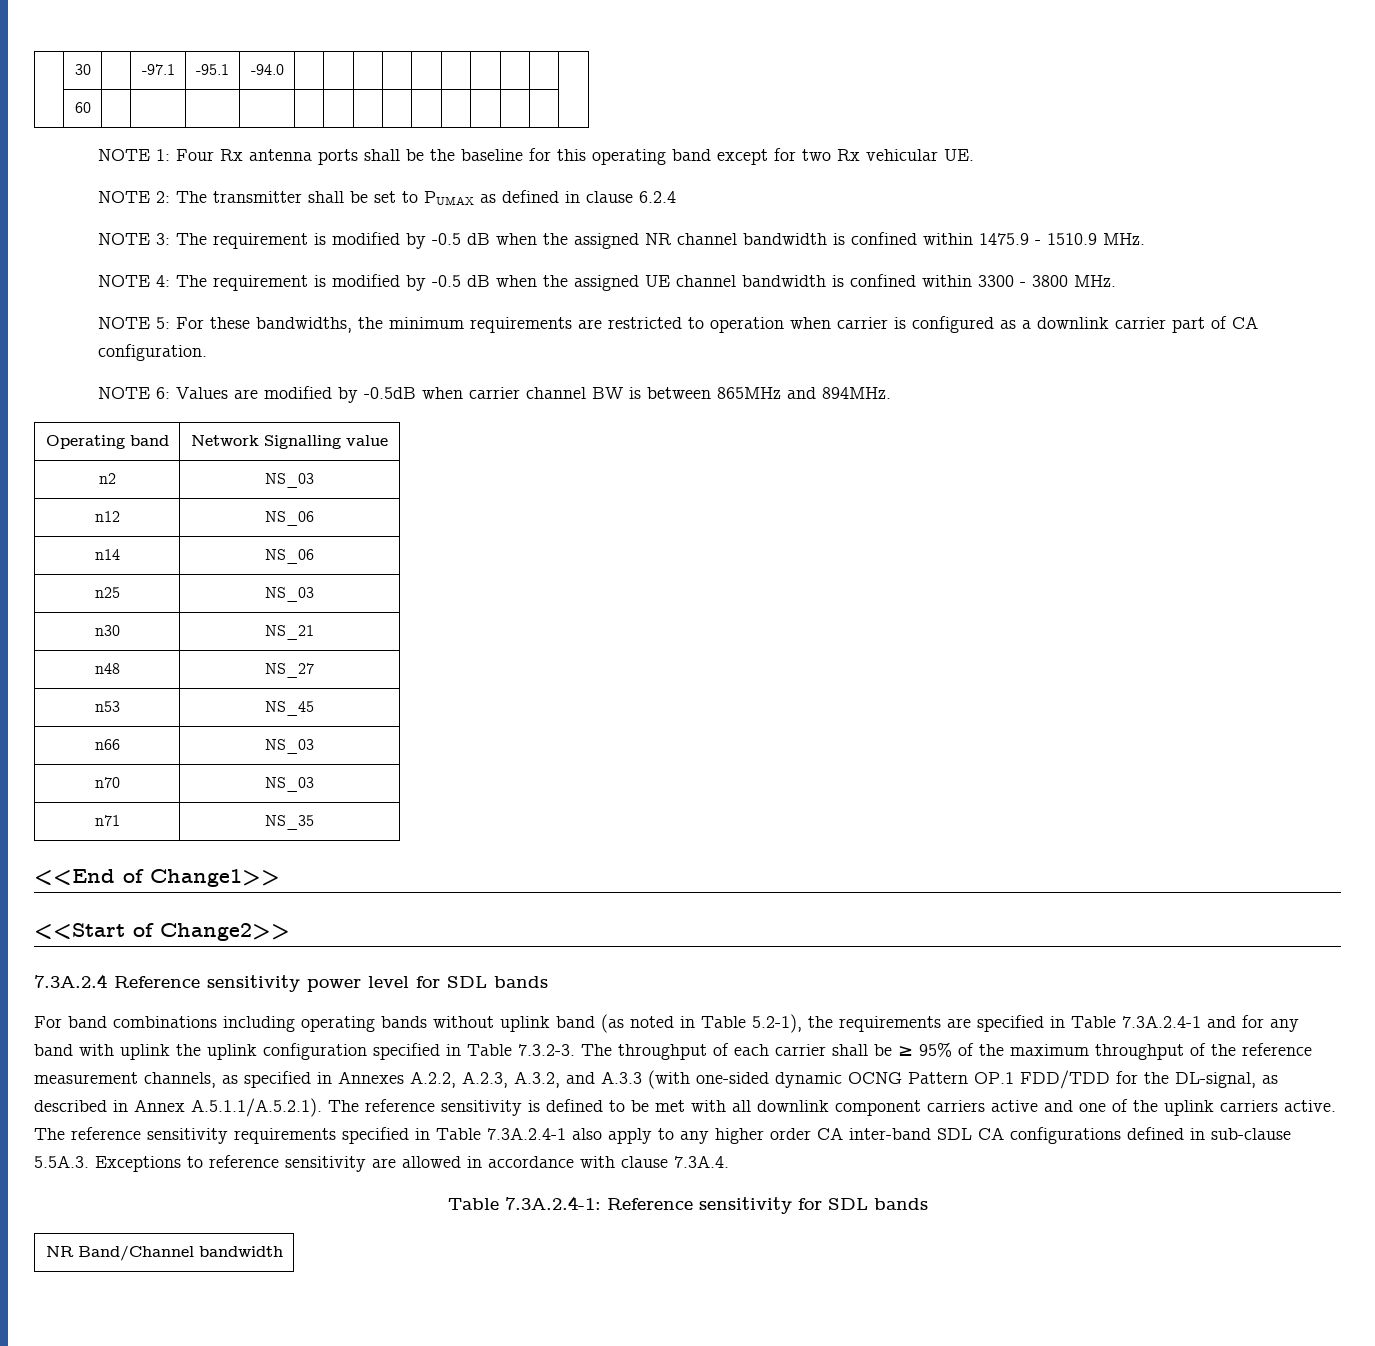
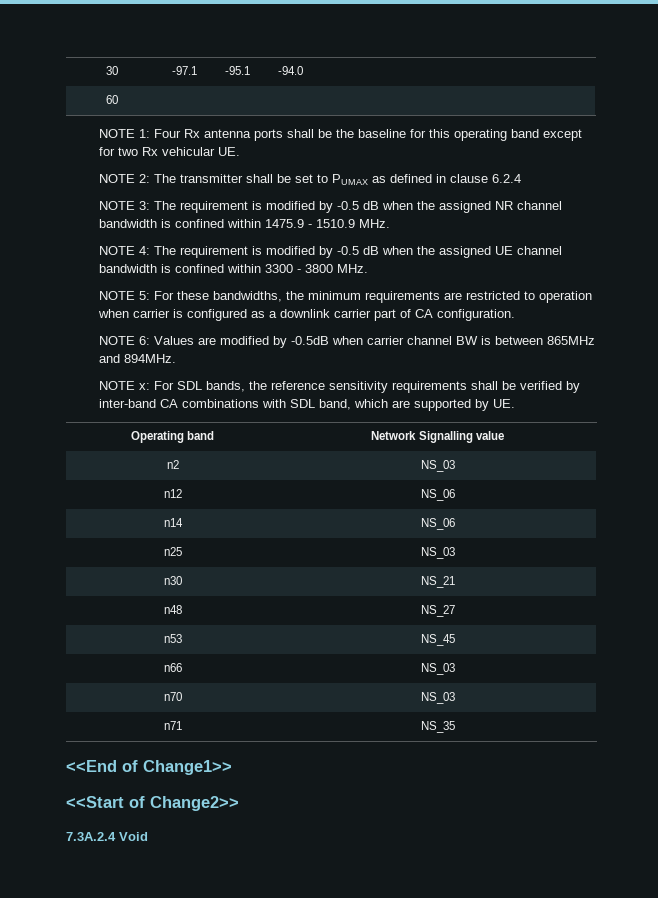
+ NOTE x: For SDL bands, the reference sensitivity requirements shall be verified by inter-band CA combinations with SDL band, which are supported by UE.
- 7.3A.2.4 Reference sensitivity power level for SDL bands
- For band combinations including operating bands without uplink band (as noted in Table 5.2-1), the requirements are specified in Table 7.3A.2.4-1 and for any band with uplink the uplink configuration specified in Table 7.3.2-3. The throughput of each carrier shall be ≥ 95% of the maximum throughput of the reference measurement channels, as specified in Annexes A.2.2, A.2.3, A.3.2, and A.3.3 (with one-sided dynamic OCNG Pattern OP.1 FDD/TDD for the DL-signal, as described in Annex A.5.1.1/A.5.2.1). The reference sensitivity is defined to be met with all downlink component carriers active and one of the uplink carriers active. The reference sensitivity requirements specified in Table 7.3A.2.4-1 also apply to any higher order CA inter-band SDL CA configurations defined in sub-clause 5.5A.3. Exceptions to reference sensitivity are allowed in accordance with clause 7.3A.4.
- Table 7.3A.2.4-1: Reference sensitivity for SDL bands
- NR Band/Channel bandwidth
+ 7.3A.2.4 Void

